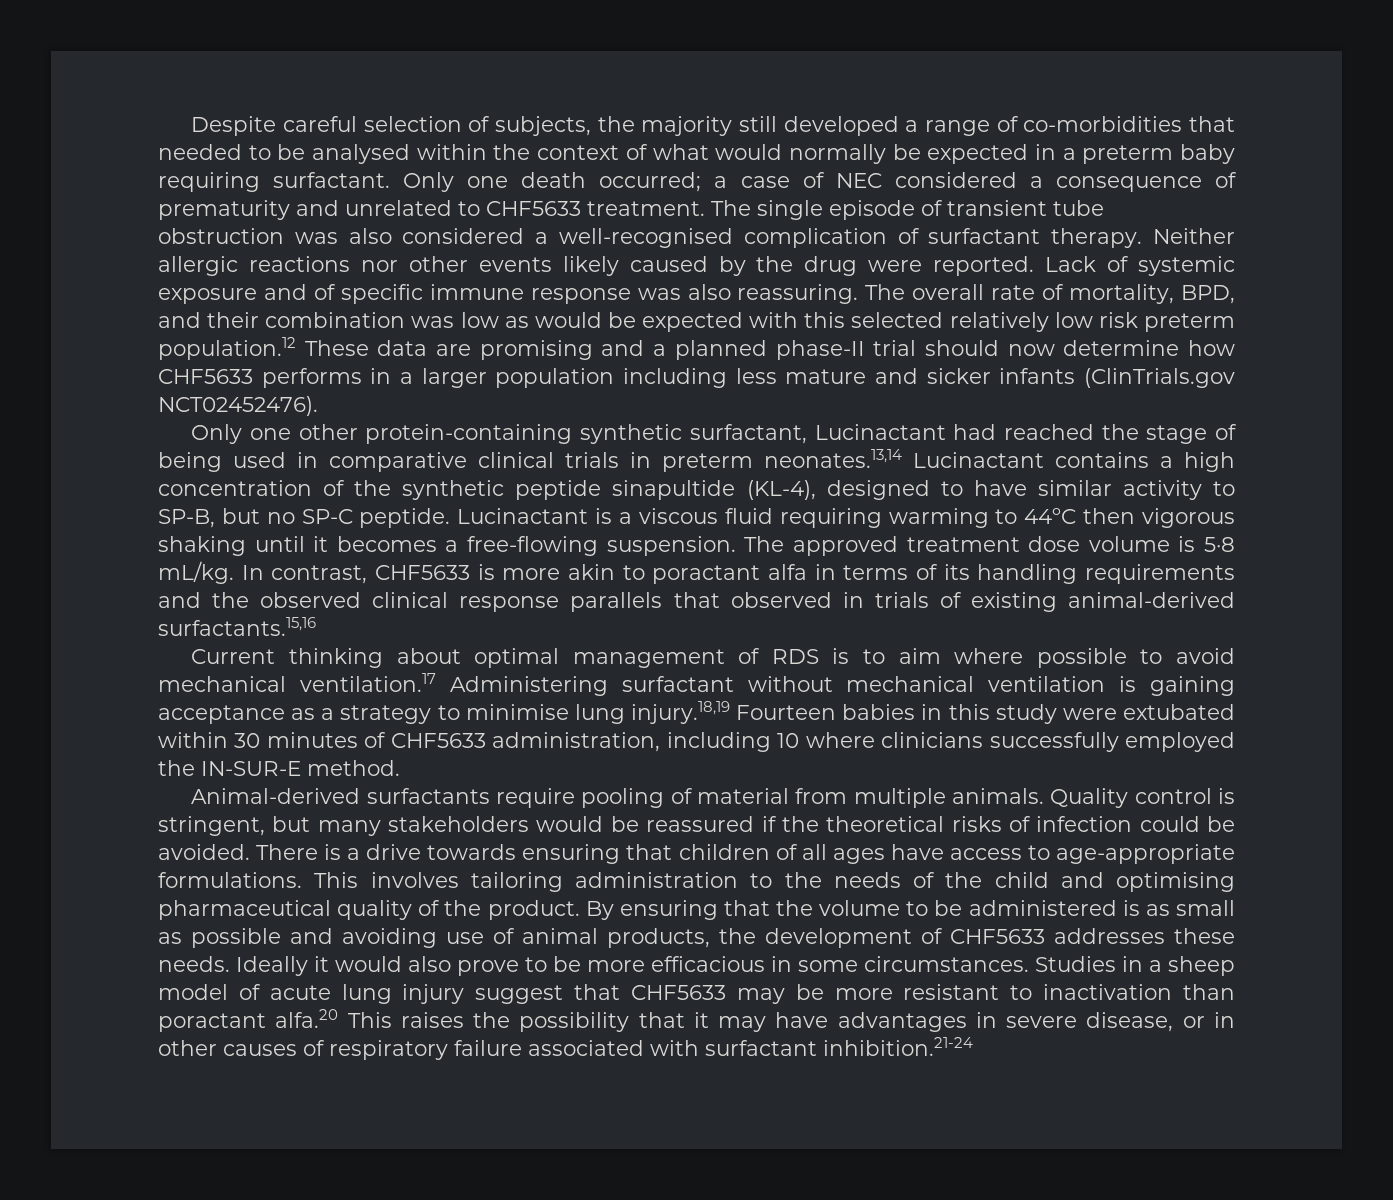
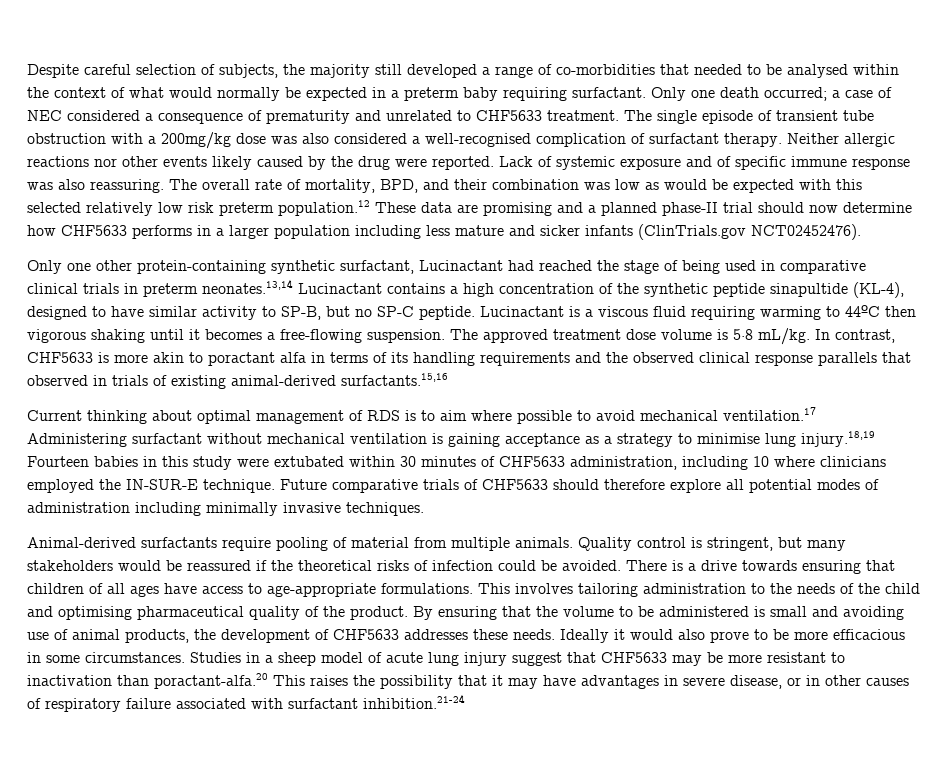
- The single episode of transient tube obstruction was also considered a well-recognised complication of surfactant therapy.
+ The single episode of transient tube obstruction with a 200mg/kg dose was also considered a well-recognised complication of surfactant therapy.
- Current thinking about optimal management of RDS is to aim where possible to avoid mechanical ventilation.17 Administering surfactant without mechanical ventilation is gaining acceptance as a strategy to minimise lung injury.18,19 Fourteen babies in this study were extubated within 30 minutes of CHF5633 administration, including 10 where clinicians successfully employed the IN-SUR-E method.
+ Current thinking about optimal management of RDS is to aim where possible to avoid mechanical ventilation.17 Administering surfactant without mechanical ventilation is gaining acceptance as a strategy to minimise lung injury.18,19 Fourteen babies in this study were extubated within 30 minutes of CHF5633 administration, including 10 where clinicians employed the IN-SUR-E technique. Future comparative trials of CHF5633 should therefore explore all potential modes of administration including minimally invasive techniques.
- By ensuring that the volume to be administered is as small as possible and avoiding use of animal products, the development of CHF5633 addresses these needs.
+ By ensuring that the volume to be administered is small and avoiding use of animal products, the development of CHF5633 addresses these needs.
- Studies in a sheep model of acute lung injury suggest that CHF5633 may be more resistant to inactivation than poractant alfa.20 This raises the possibility that it may have advantages in severe disease, or in other causes of respiratory failure associated with surfactant inhibition.21-24
+ Studies in a sheep model of acute lung injury suggest that CHF5633 may be more resistant to inactivation than poractant-alfa.20 This raises the possibility that it may have advantages in severe disease, or in other causes of respiratory failure associated with surfactant inhibition.21-24

